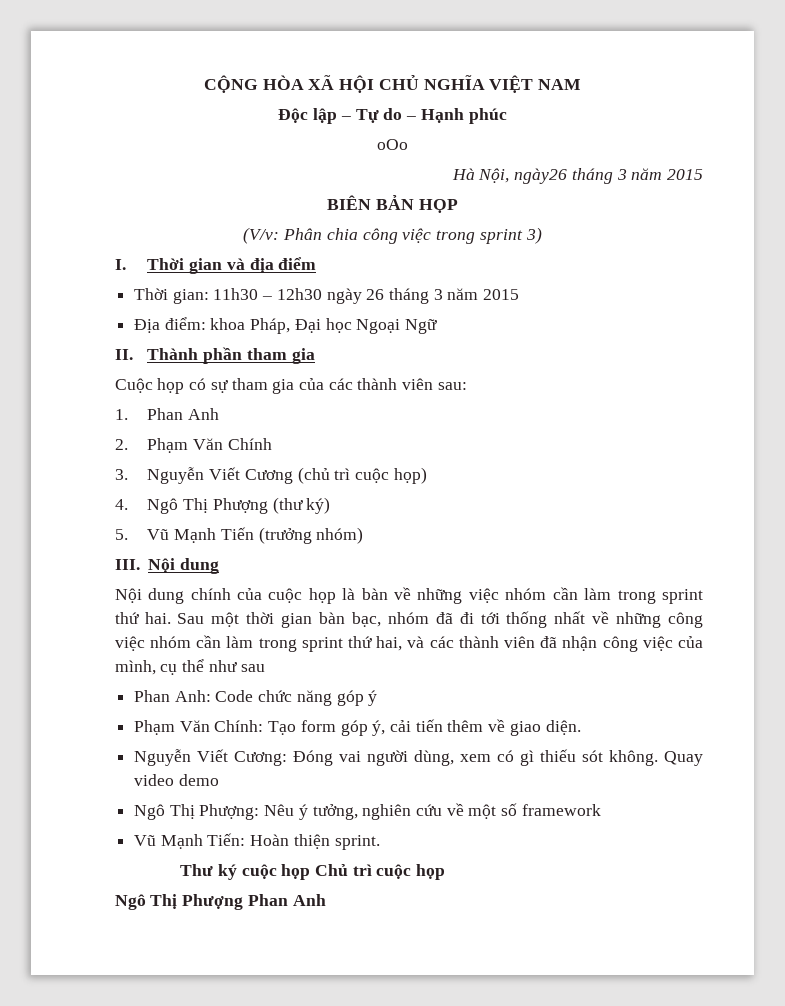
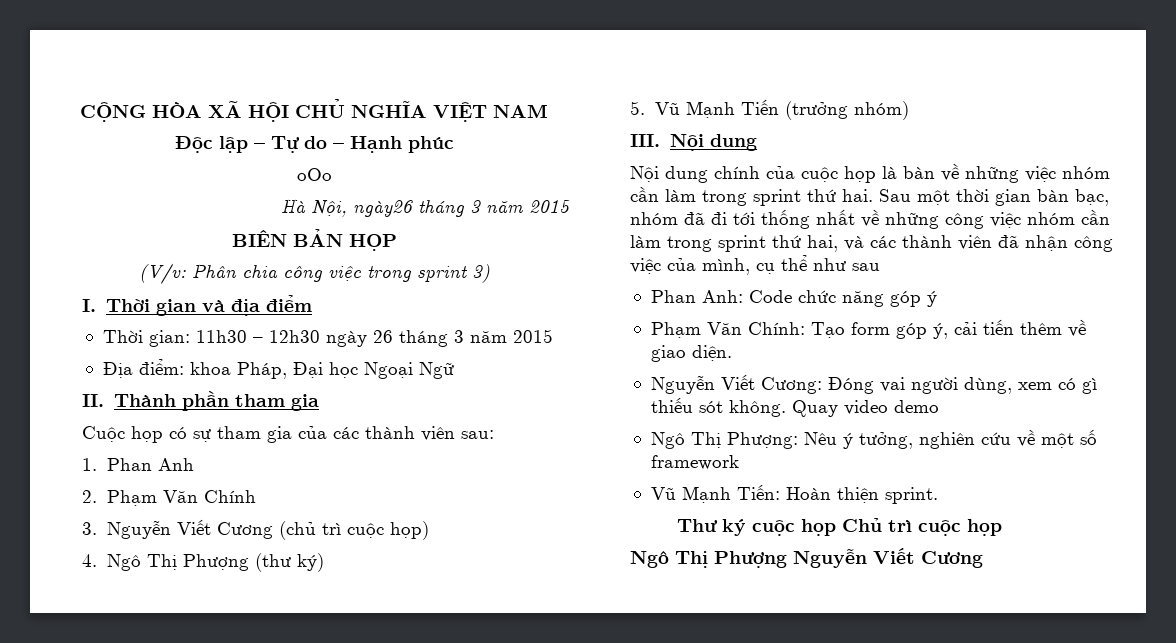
- Ngô Thị Phượng Phan Anh
+ Ngô Thị Phượng Nguyễn Viết Cương

